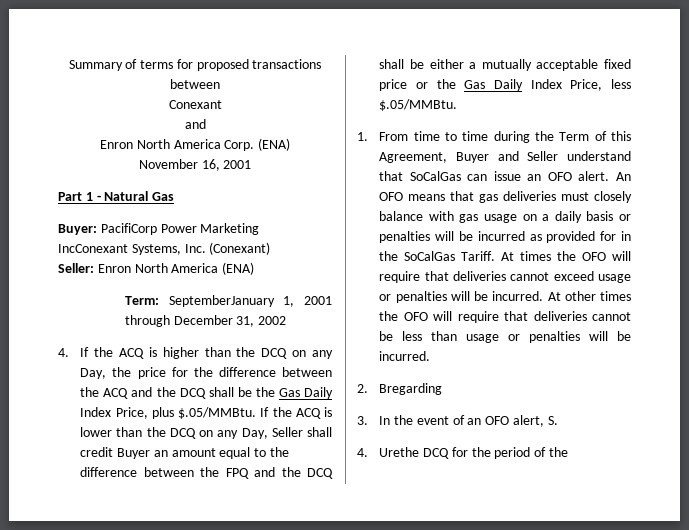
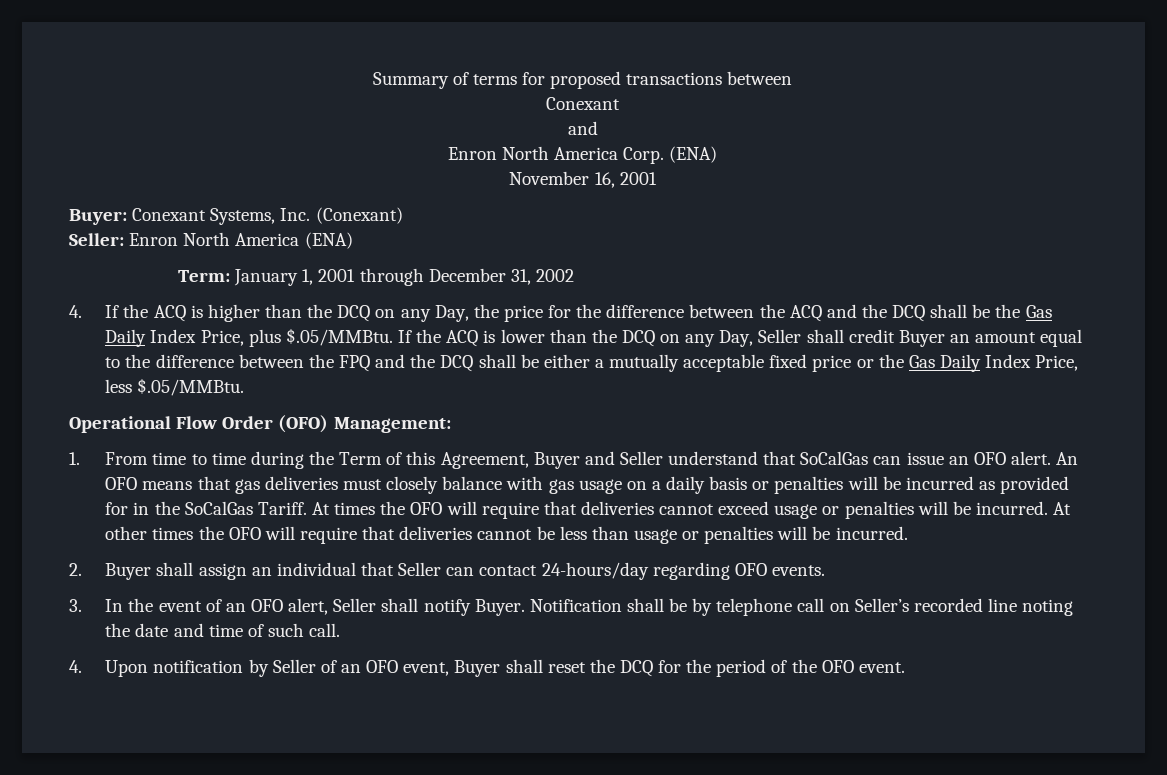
- Part 1 - Natural Gas
- Buyer: PacifiCorp Power Marketing IncConexant Systems, Inc. (Conexant)
+ Buyer: Conexant Systems, Inc. (Conexant)
- Term: SeptemberJanuary 1, 2001 through December 31, 2002
+ Term: January 1, 2001 through December 31, 2002
+ Operational Flow Order (OFO) Management:
- 2. Bregarding
+ 2. Buyer shall assign an individual that Seller can contact 24-hours/day regarding OFO events.
- 3. In the event of an OFO alert, S.
- 4. Urethe DCQ for the period of the
+ 3. In the event of an OFO alert, Seller shall notify Buyer. Notification shall be by telephone call on Seller’s recorded line noting the date and time of such call.
+ 4. Upon notification by Seller of an OFO event, Buyer shall reset the DCQ for the period of the OFO event.

